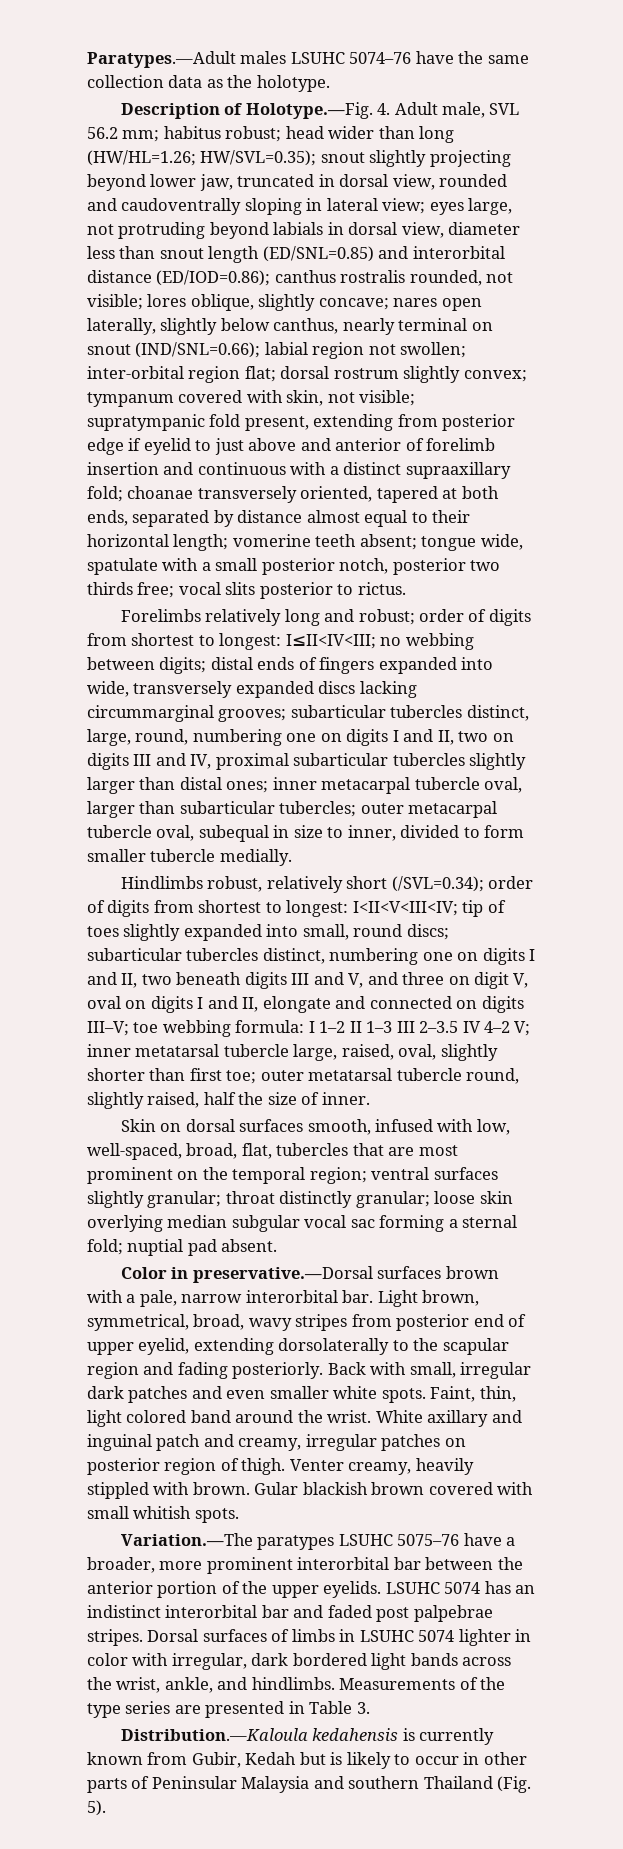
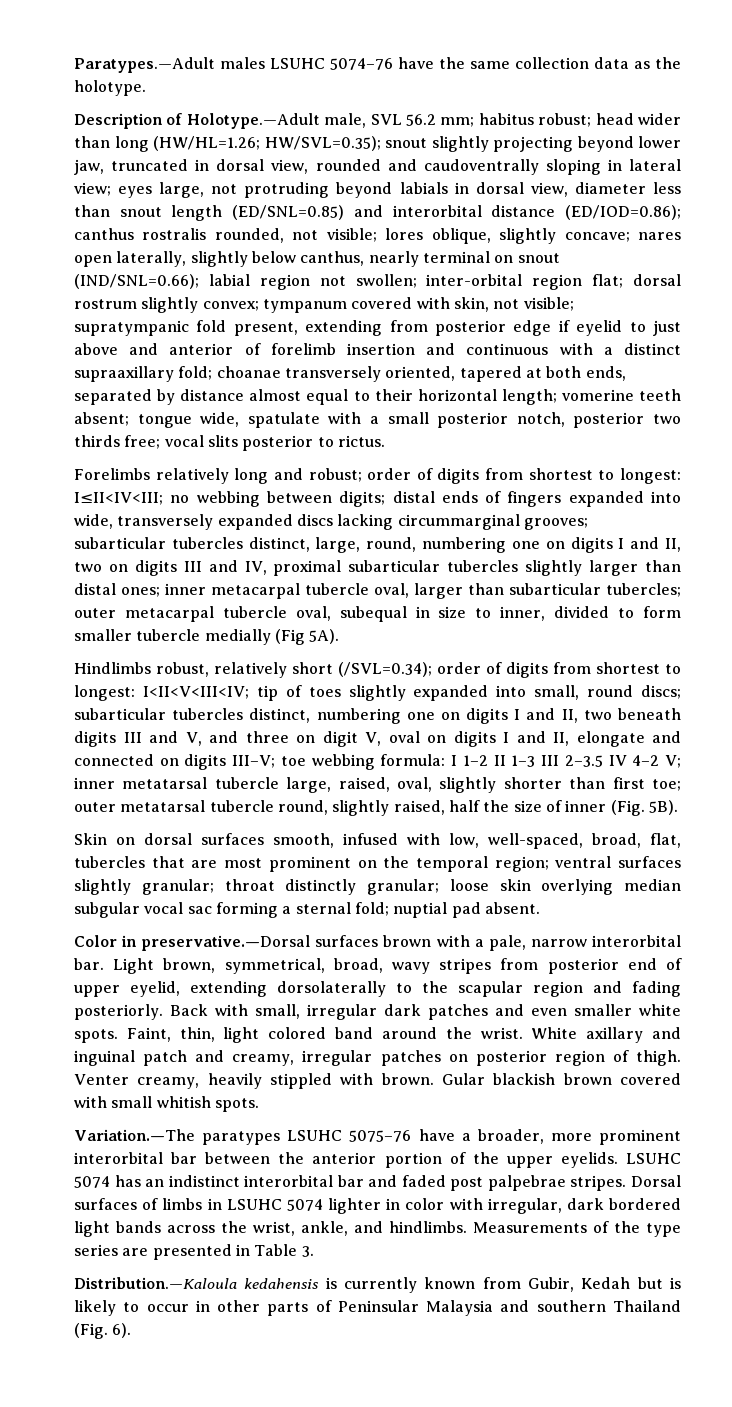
- Description of Holotype.—Fig. 4. Adult male, SVL 56.2 mm;
+ Description of Holotype.—Adult male, SVL 56.2 mm;
- outer metacarpal tubercle oval, subequal in size to inner, divided to form smaller tubercle medially.
+ outer metacarpal tubercle oval, subequal in size to inner, divided to form smaller tubercle medially (Fig 5A).
- outer metatarsal tubercle round, slightly raised, half the size of inner.
+ outer metatarsal tubercle round, slightly raised, half the size of inner (Fig. 5B).
- Distribution.—Kaloula kedahensis is currently known from Gubir, Kedah but is likely to occur in other parts of Peninsular Malaysia and southern Thailand (Fig. 5).
+ Distribution.—Kaloula kedahensis is currently known from Gubir, Kedah but is likely to occur in other parts of Peninsular Malaysia and southern Thailand (Fig. 6).

